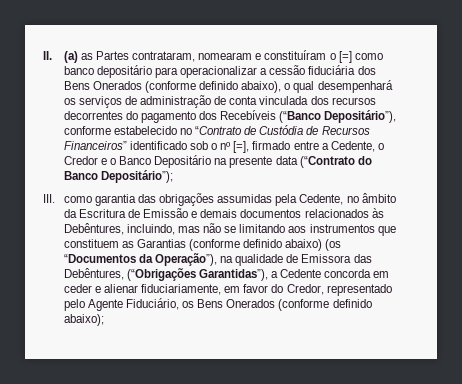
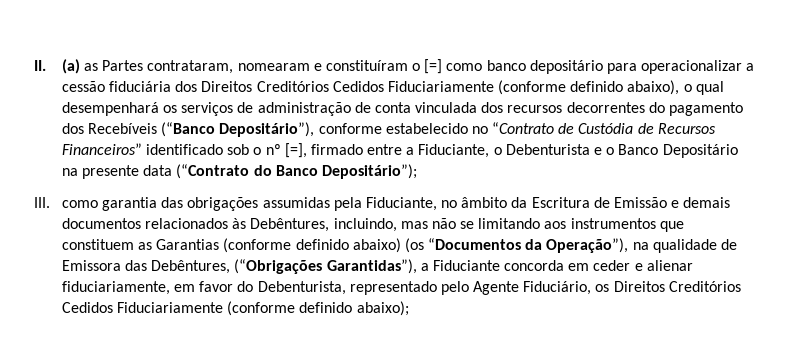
- II. (a) as Partes contrataram, nomearam e constituíram o [=] como banco depositário para operacionalizar a cessão fiduciária dos Bens Onerados (conforme definido abaixo), o qual desempenhará os serviços de administração de conta vinculada dos recursos decorrentes do pagamento dos Recebíveis (“Banco Depositário”), conforme estabelecido no “Contrato de Custódia de Recursos Financeiros” identificado sob o nº [=], firmado entre a Cedente, o Credor e o Banco Depositário na presente data (“Contrato do Banco Depositário”);
+ II. (a) as Partes contrataram, nomearam e constituíram o [=] como banco depositário para operacionalizar a cessão fiduciária dos Direitos Creditórios Cedidos Fiduciariamente (conforme definido abaixo), o qual desempenhará os serviços de administração de conta vinculada dos recursos decorrentes do pagamento dos Recebíveis (“Banco Depositário”), conforme estabelecido no “Contrato de Custódia de Recursos Financeiros” identificado sob o nº [=], firmado entre a Fiduciante, o Debenturista e o Banco Depositário na presente data (“Contrato do Banco Depositário”);
- III. como garantia das obrigações assumidas pela Cedente, no âmbito da Escritura de Emissão e demais documentos relacionados às Debêntures, incluindo, mas não se limitando aos instrumentos que constituem as Garantias (conforme definido abaixo) (os “Documentos da Operação”), na qualidade de Emissora das Debêntures, (“Obrigações Garantidas”), a Cedente concorda em ceder e alienar fiduciariamente, em favor do Credor, representado pelo Agente Fiduciário, os Bens Onerados (conforme definido abaixo);
+ III. como garantia das obrigações assumidas pela Fiduciante, no âmbito da Escritura de Emissão e demais documentos relacionados às Debêntures, incluindo, mas não se limitando aos instrumentos que constituem as Garantias (conforme definido abaixo) (os “Documentos da Operação”), na qualidade de Emissora das Debêntures, (“Obrigações Garantidas”), a Fiduciante concorda em ceder e alienar fiduciariamente, em favor do Debenturista, representado pelo Agente Fiduciário, os Direitos Creditórios Cedidos Fiduciariamente (conforme definido abaixo);

